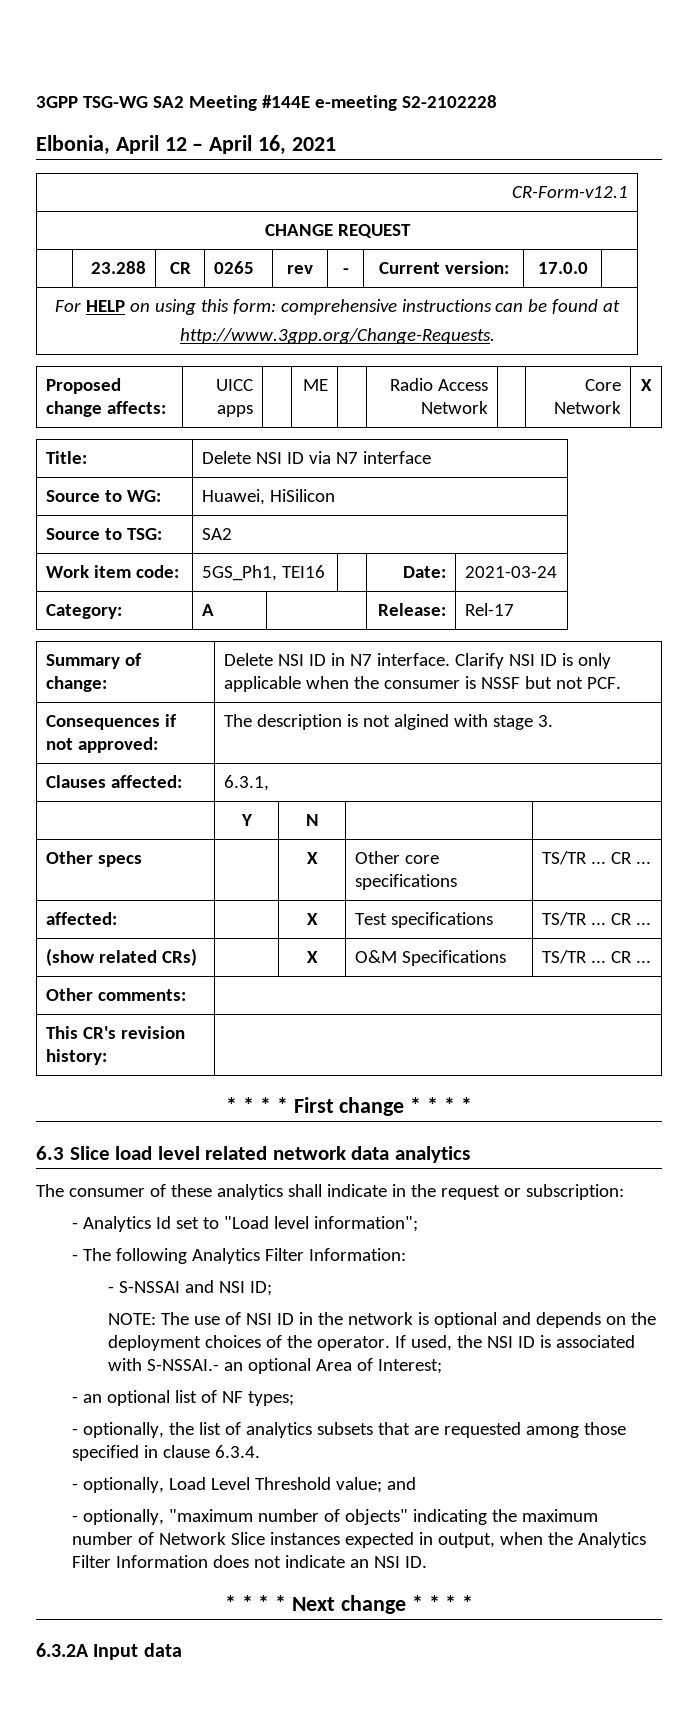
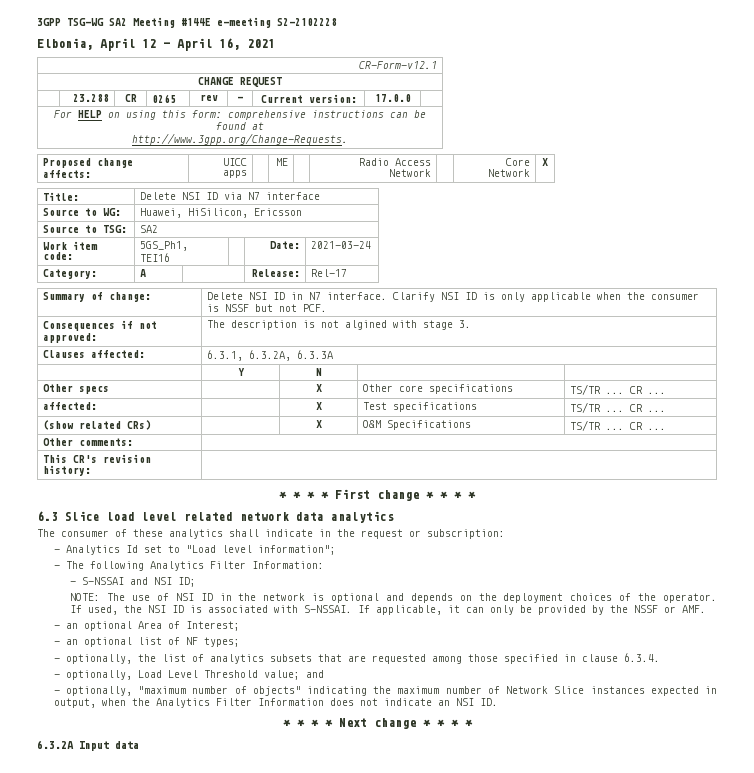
- Source to WG: | Huawei, HiSilicon
+ Source to WG: | Huawei, HiSilicon, Ericsson
- Clauses affected: | 6.3.1,
+ Clauses affected: | 6.3.1, 6.3.2A, 6.3.3A
- If used, the NSI ID is associated with S-NSSAI.- an optional Area of Interest;
+ If used, the NSI ID is associated with S-NSSAI. If applicable, it can only be provided by the NSSF or AMF.
+ - an optional Area of Interest;

